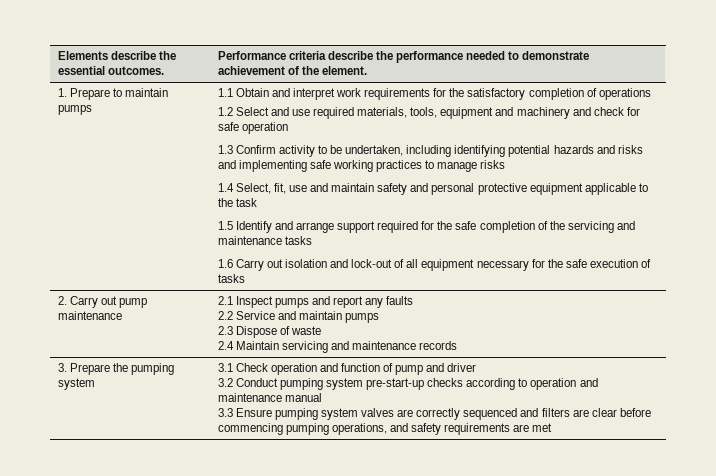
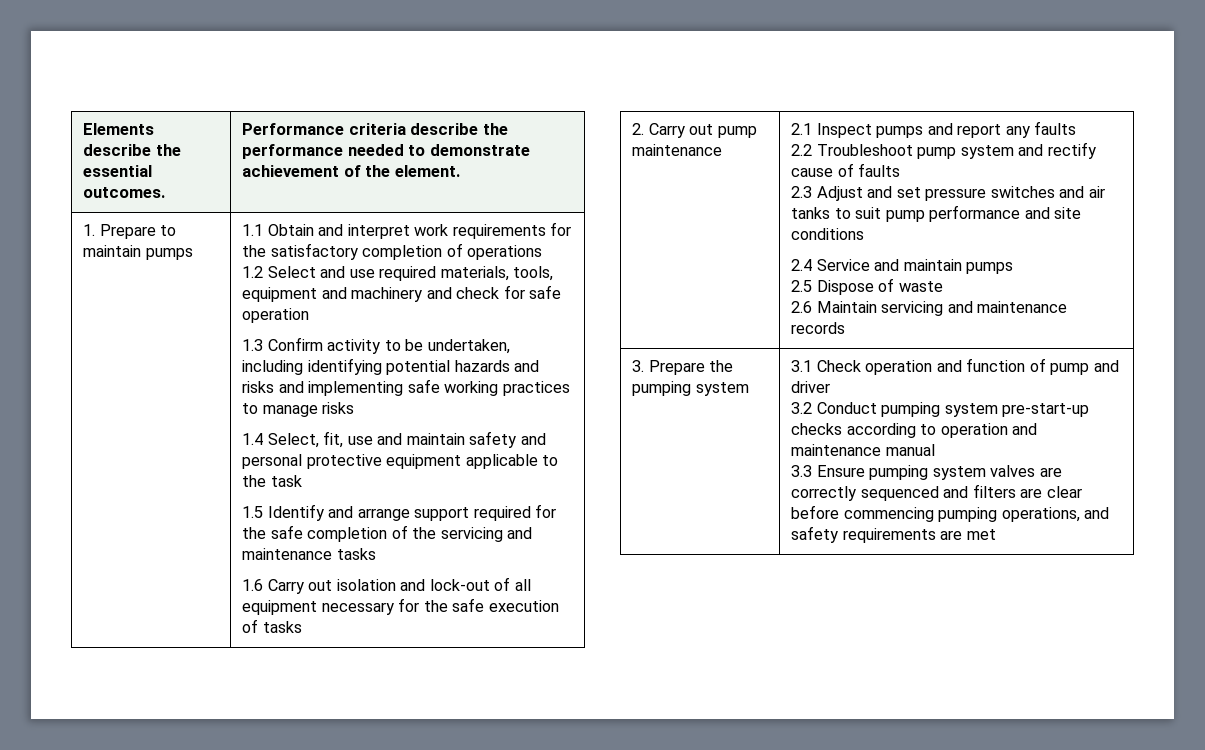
- 2.2 Service and maintain pumps
+ 2.2 Troubleshoot pump system and rectify cause of faults
+ 2.3 Adjust and set pressure switches and air tanks to suit pump performance and site conditions
+ 2.4 Service and maintain pumps
- 2.3 Dispose of waste
+ 2.5 Dispose of waste
- 2.4 Maintain servicing and maintenance records
+ 2.6 Maintain servicing and maintenance records

